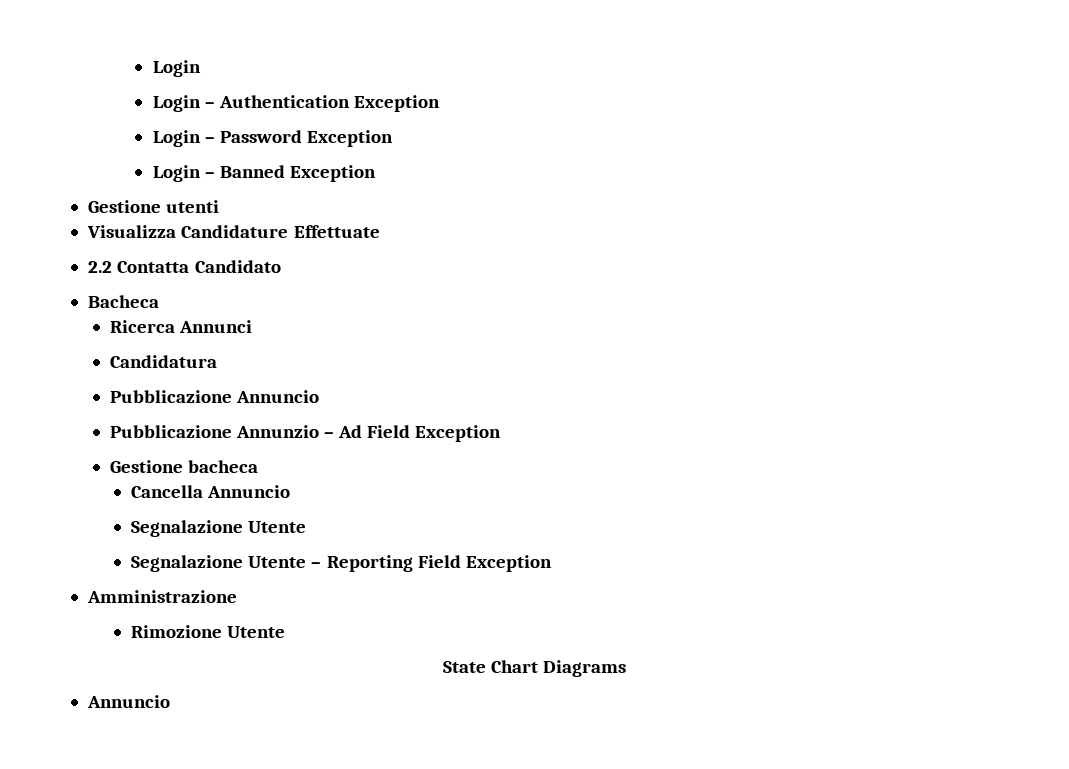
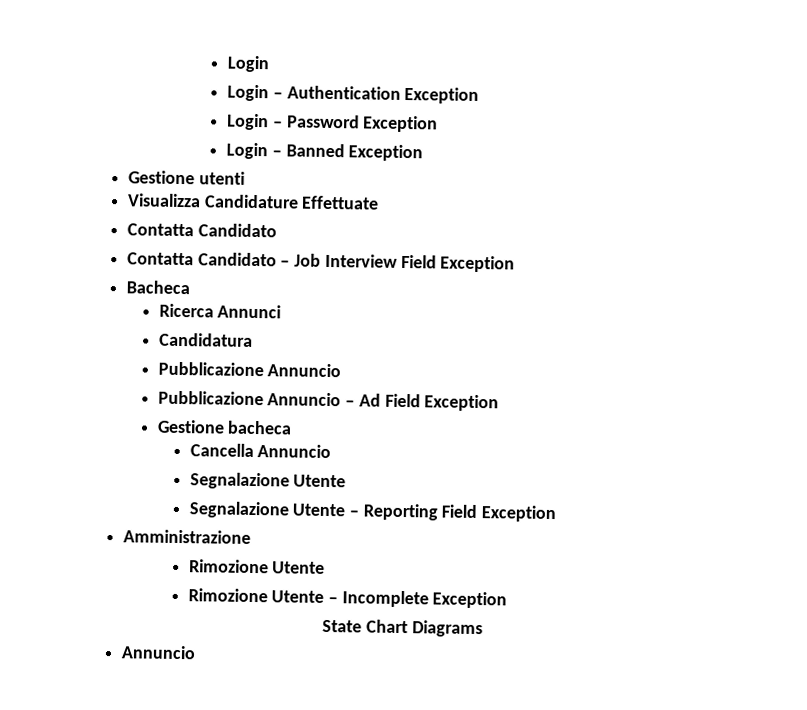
  Visualizza Candidature Effettuate
- 2.2 Contatta Candidato
+ Contatta Candidato
+ Contatta Candidato – Job Interview Field Exception
- Pubblicazione Annunzio – Ad Field Exception
+ Pubblicazione Annuncio – Ad Field Exception
+ Rimozione Utente – Incomplete Exception

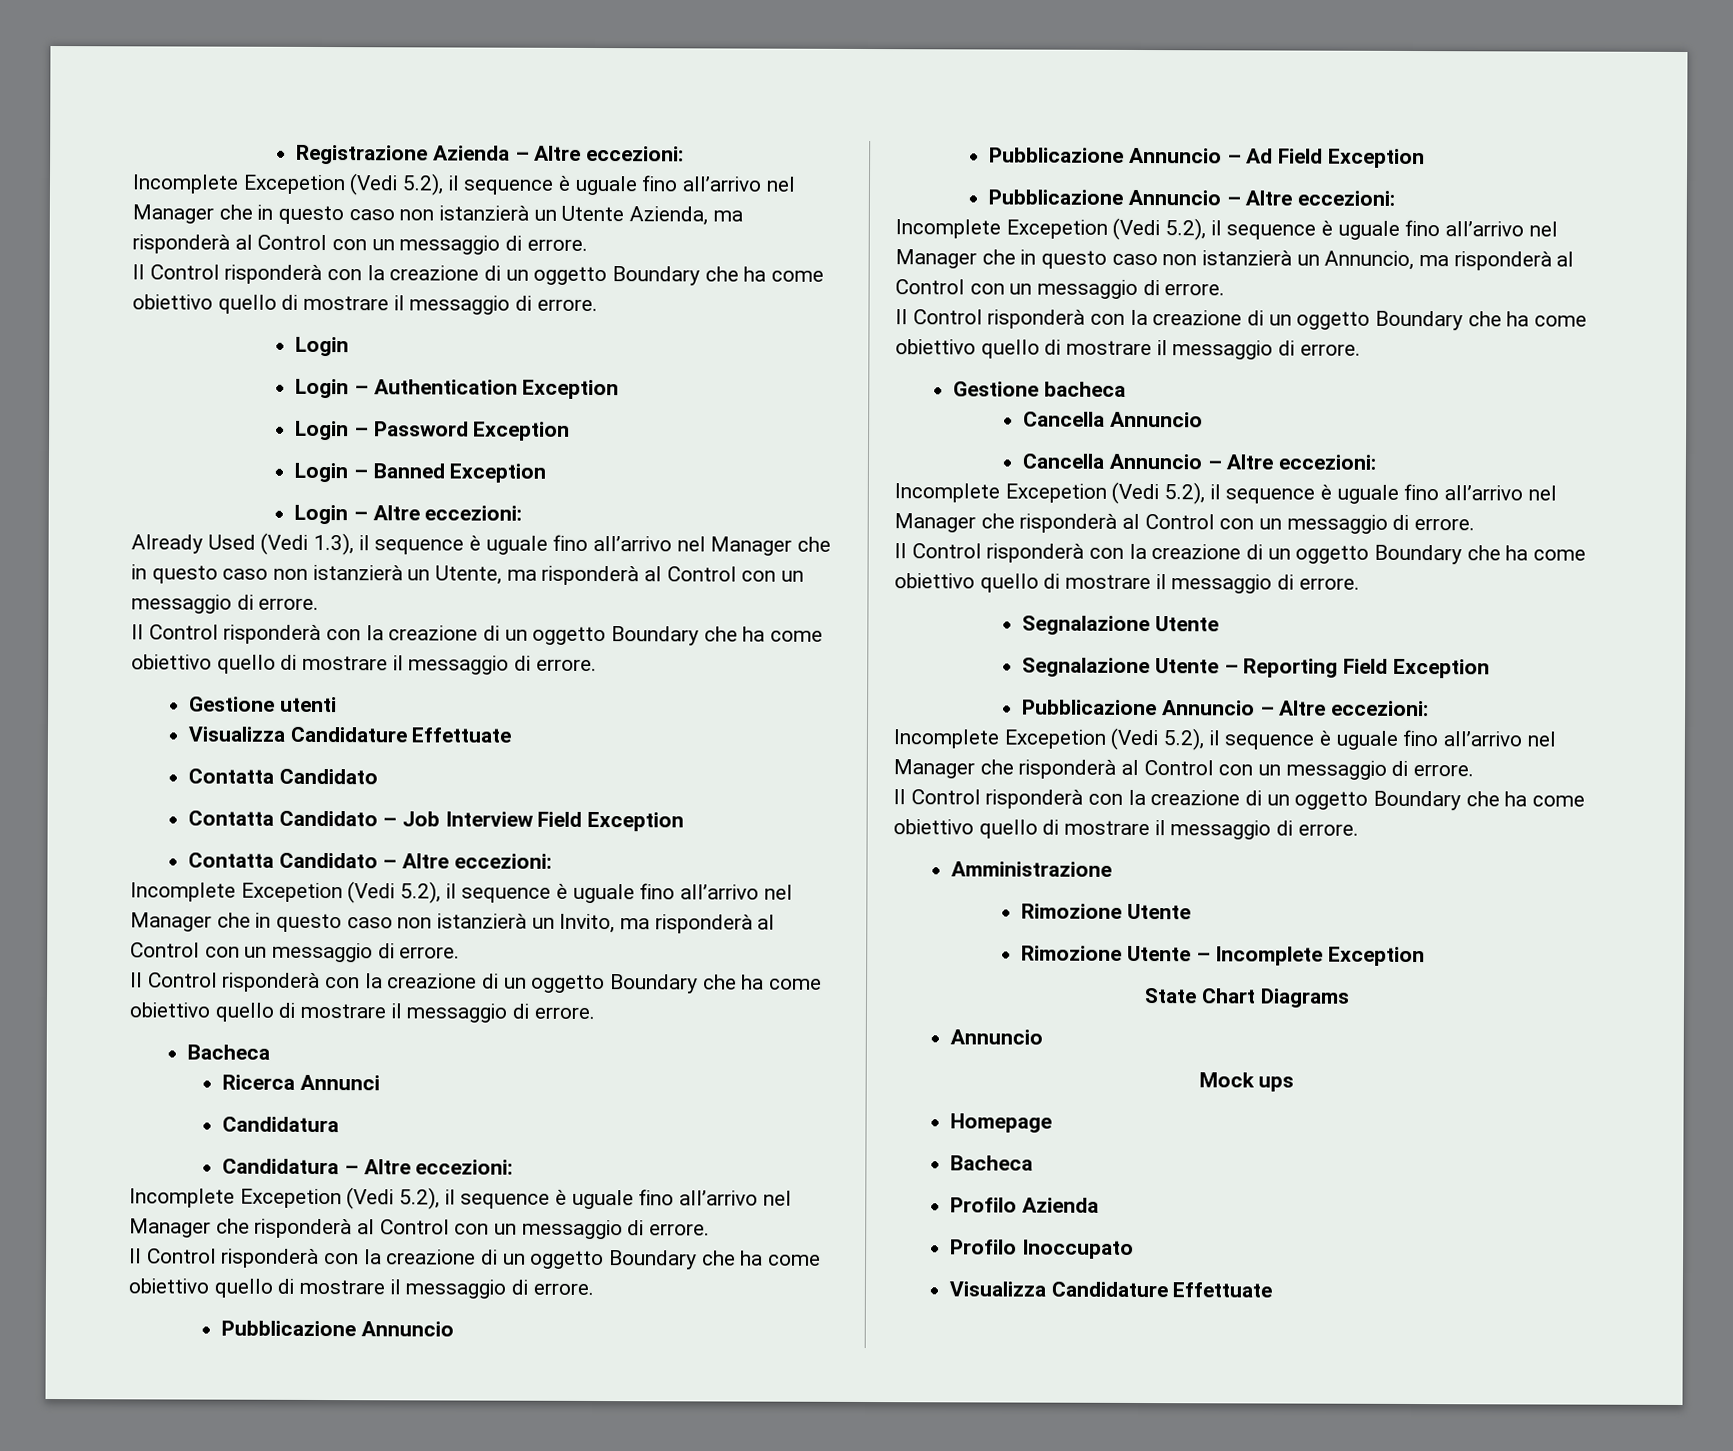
+ Registrazione Azienda – Altre eccezioni:
+ Incomplete Excepetion (Vedi 5.2), il sequence è uguale fino all’arrivo nel Manager che in questo caso non istanzierà un Utente Azienda, ma risponderà al Control con un messaggio di errore.
+ Il Control risponderà con la creazione di un oggetto Boundary che ha come obiettivo quello di mostrare il messaggio di errore.
+ Login – Altre eccezioni:
+ Already Used (Vedi 1.3), il sequence è uguale fino all’arrivo nel Manager che in questo caso non istanzierà un Utente, ma risponderà al Control con un messaggio di errore.
+ Il Control risponderà con la creazione di un oggetto Boundary che ha come obiettivo quello di mostrare il messaggio di errore.
+ Contatta Candidato – Altre eccezioni:
+ Incomplete Excepetion (Vedi 5.2), il sequence è uguale fino all’arrivo nel Manager che in questo caso non istanzierà un Invito, ma risponderà al Control con un messaggio di errore.
+ Il Control risponderà con la creazione di un oggetto Boundary che ha come obiettivo quello di mostrare il messaggio di errore.
  Bacheca
  Ricerca Annunci
  Candidatura
+ Candidatura – Altre eccezioni:
+ Incomplete Excepetion (Vedi 5.2), il sequence è uguale fino all’arrivo nel Manager che risponderà al Control con un messaggio di errore.
+ Il Control risponderà con la creazione di un oggetto Boundary che ha come obiettivo quello di mostrare il messaggio di errore.
  Pubblicazione Annuncio – Ad Field Exception
+ Pubblicazione Annuncio – Altre eccezioni:
+ Incomplete Excepetion (Vedi 5.2), il sequence è uguale fino all’arrivo nel Manager che in questo caso non istanzierà un Annuncio, ma risponderà al Control con un messaggio di errore.
+ Il Control risponderà con la creazione di un oggetto Boundary che ha come obiettivo quello di mostrare il messaggio di errore.
  Gestione bacheca
  Cancella Annuncio
+ Cancella Annuncio – Altre eccezioni:
+ Incomplete Excepetion (Vedi 5.2), il sequence è uguale fino all’arrivo nel Manager che risponderà al Control con un messaggio di errore.
+ Il Control risponderà con la creazione di un oggetto Boundary che ha come obiettivo quello di mostrare il messaggio di errore.
  Segnalazione Utente – Reporting Field Exception
+ Pubblicazione Annuncio – Altre eccezioni:
+ Incomplete Excepetion (Vedi 5.2), il sequence è uguale fino all’arrivo nel Manager che risponderà al Control con un messaggio di errore.
+ Il Control risponderà con la creazione di un oggetto Boundary che ha come obiettivo quello di mostrare il messaggio di errore.
+ Mock ups
+ Homepage
+ Bacheca
+ Profilo Azienda
+ Profilo Inoccupato
+ Visualizza Candidature Effettuate

